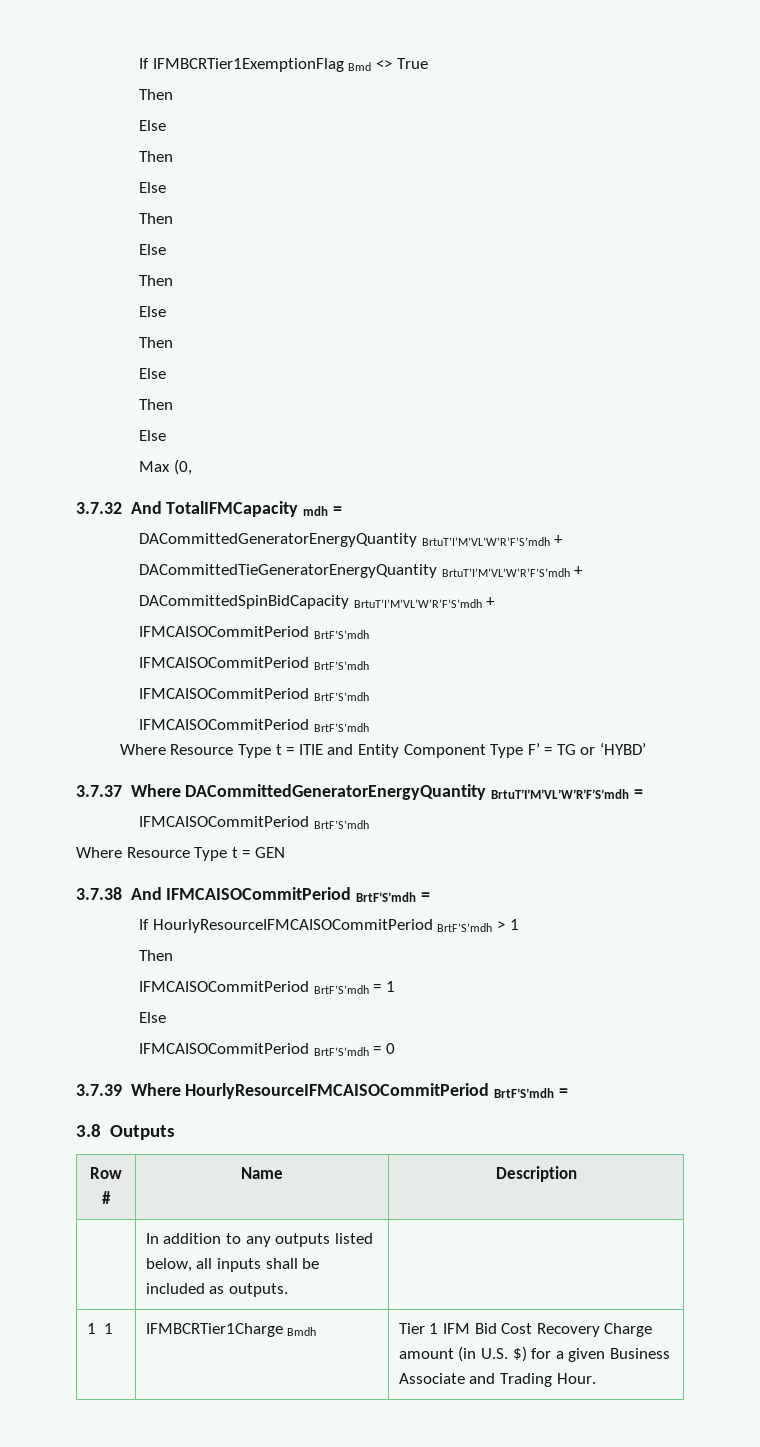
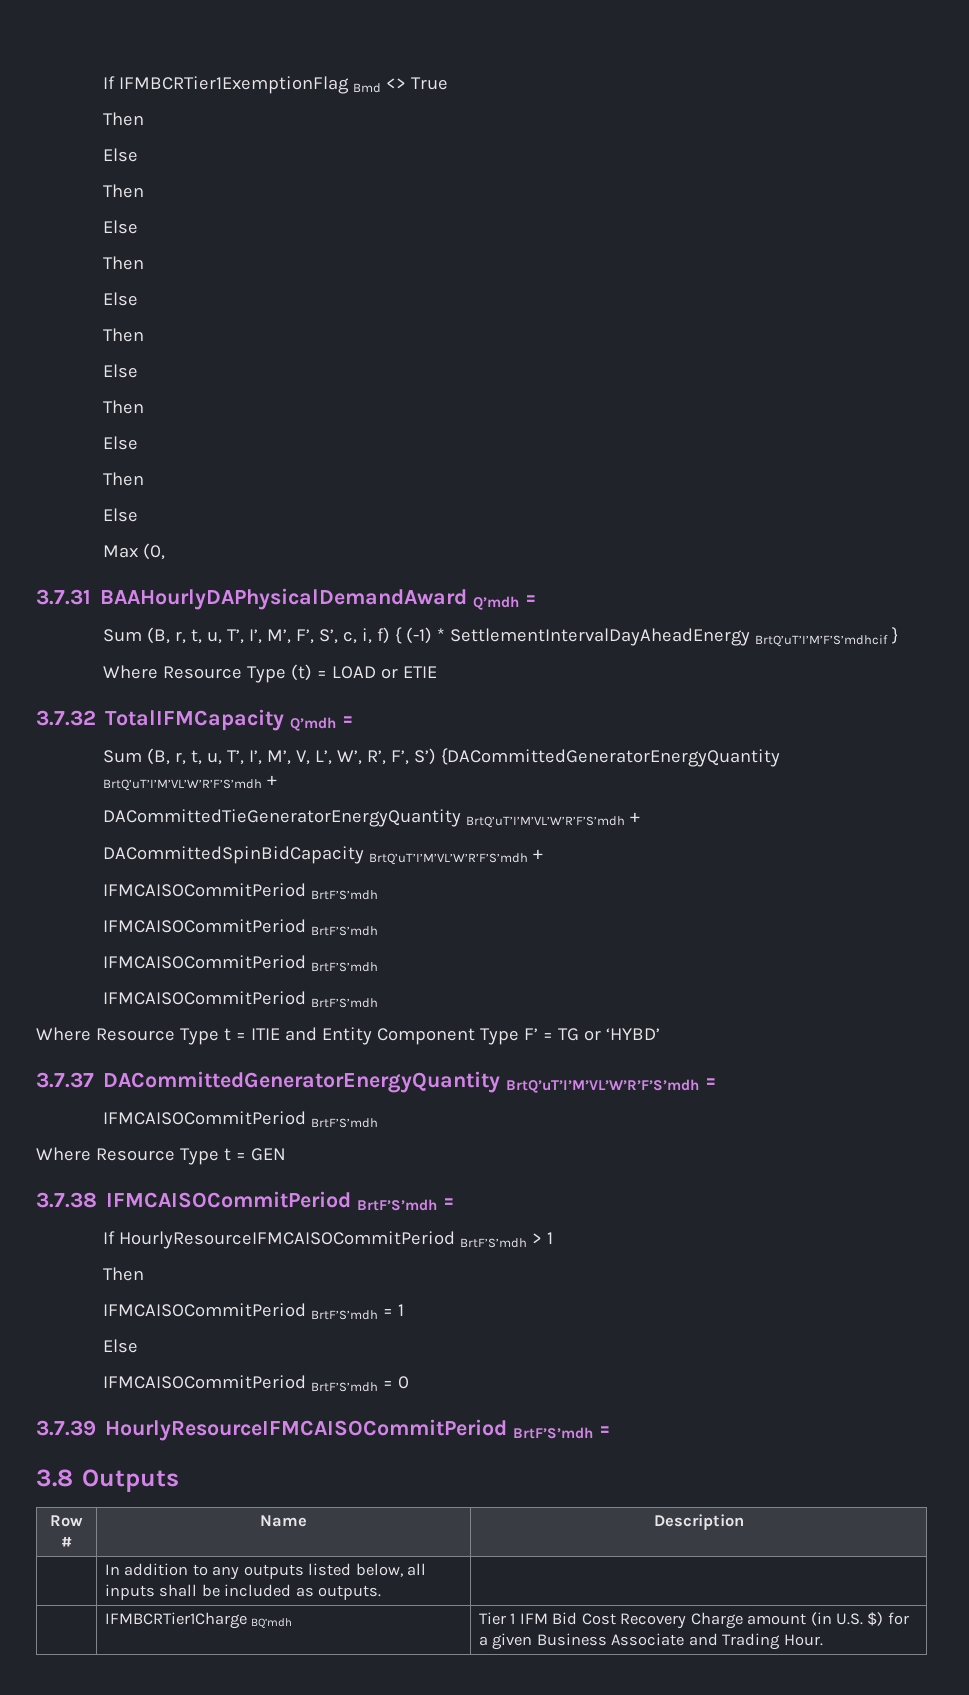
- 3.7.32 And TotalIFMCapacity mdh =
- DACommittedGeneratorEnergyQuantity BrtuT’I’M’VL’W’R’F’S’mdh +
+ 3.7.31 BAAHourlyDAPhysicalDemandAward Q’mdh =
+ Sum (B, r, t, u, T’, I’, M’, F’, S’, c, i, f) { (-1) * SettlementIntervalDayAheadEnergy BrtQ’uT’I’M’F’S’mdhcif }
+ Where Resource Type (t) = LOAD or ETIE
+ 3.7.32 TotalIFMCapacity Q’mdh =
+ Sum (B, r, t, u, T’, I’, M’, V, L’, W’, R’, F’, S’) {DACommittedGeneratorEnergyQuantity BrtQ’uT’I’M’VL’W’R’F’S’mdh +
- DACommittedTieGeneratorEnergyQuantity BrtuT’I’M’VL’W’R’F’S’mdh +
+ DACommittedTieGeneratorEnergyQuantity BrtQ’uT’I’M’VL’W’R’F’S’mdh +
- DACommittedSpinBidCapacity BrtuT’I’M’VL’W’R’F’S’mdh +
+ DACommittedSpinBidCapacity BrtQ’uT’I’M’VL’W’R’F’S’mdh +
- 3.7.37 Where DACommittedGeneratorEnergyQuantity BrtuT’I’M’VL’W’R’F’S’mdh =
+ 3.7.37 DACommittedGeneratorEnergyQuantity BrtQ’uT’I’M’VL’W’R’F’S’mdh =
- 3.7.38 And IFMCAISOCommitPeriod BrtF’S’mdh =
+ 3.7.38 IFMCAISOCommitPeriod BrtF’S’mdh =
- 3.7.39 Where HourlyResourceIFMCAISOCommitPeriod BrtF’S’mdh =
+ 3.7.39 HourlyResourceIFMCAISOCommitPeriod BrtF’S’mdh =
- 1 1 | IFMBCRTier1Charge Bmdh | Tier 1 IFM Bid Cost Recovery Charge amount (in U.S. $) for a given Business Associate and Trading Hour.
+ | IFMBCRTier1Charge BQ’mdh | Tier 1 IFM Bid Cost Recovery Charge amount (in U.S. $) for a given Business Associate and Trading Hour.

